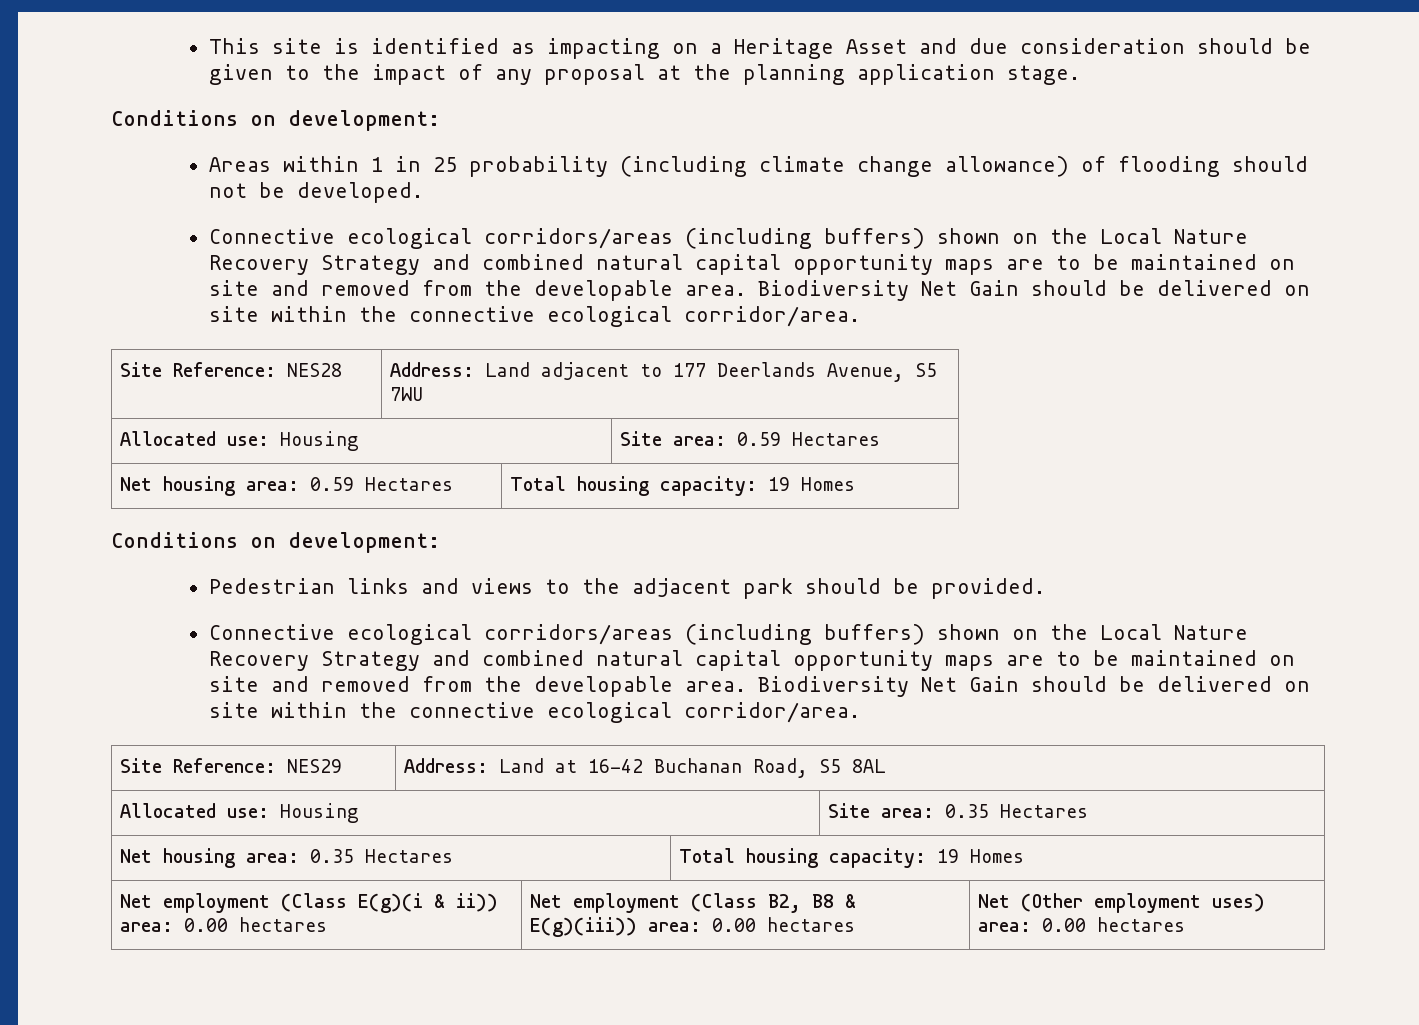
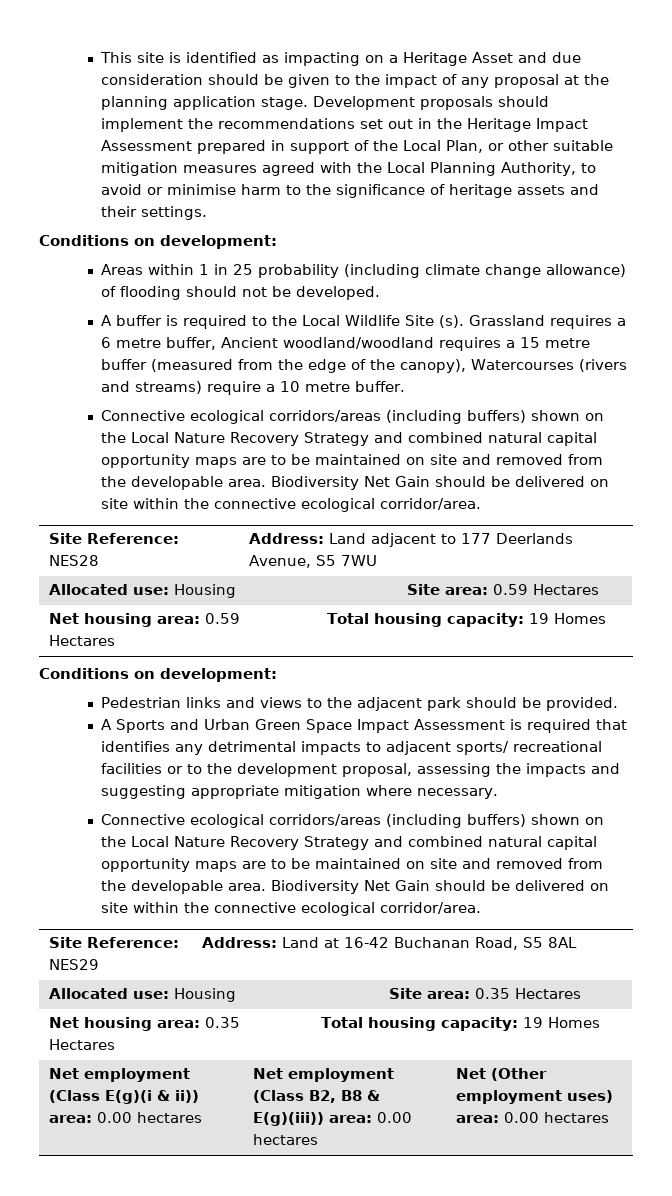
+ Development proposals should implement the recommendations set out in the Heritage Impact Assessment prepared in support of the Local Plan, or other suitable mitigation measures agreed with the Local Planning Authority, to avoid or minimise harm to the significance of heritage assets and their settings.
+ A buffer is required to the Local Wildlife Site (s). Grassland requires a 6 metre buffer, Ancient woodland/woodland requires a 15 metre buffer (measured from the edge of the canopy), Watercourses (rivers and streams) require a 10 metre buffer.
+ A Sports and Urban Green Space Impact Assessment is required that identifies any detrimental impacts to adjacent sports/ recreational facilities or to the development proposal, assessing the impacts and suggesting appropriate mitigation where necessary.

